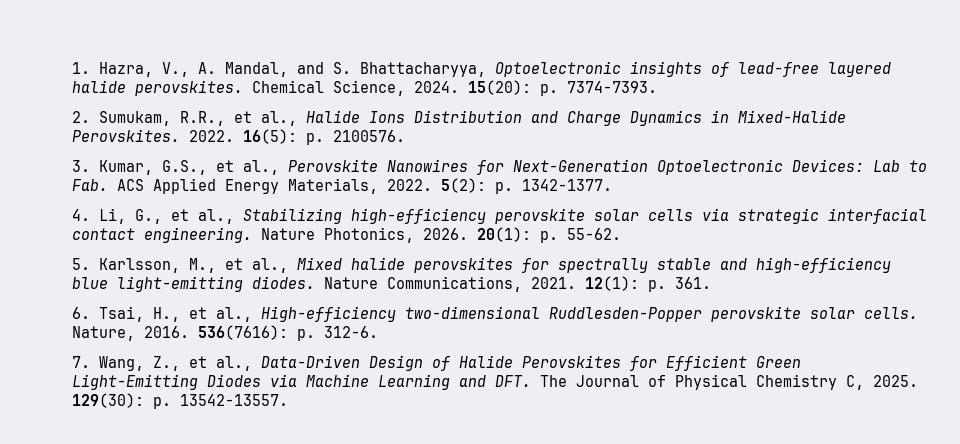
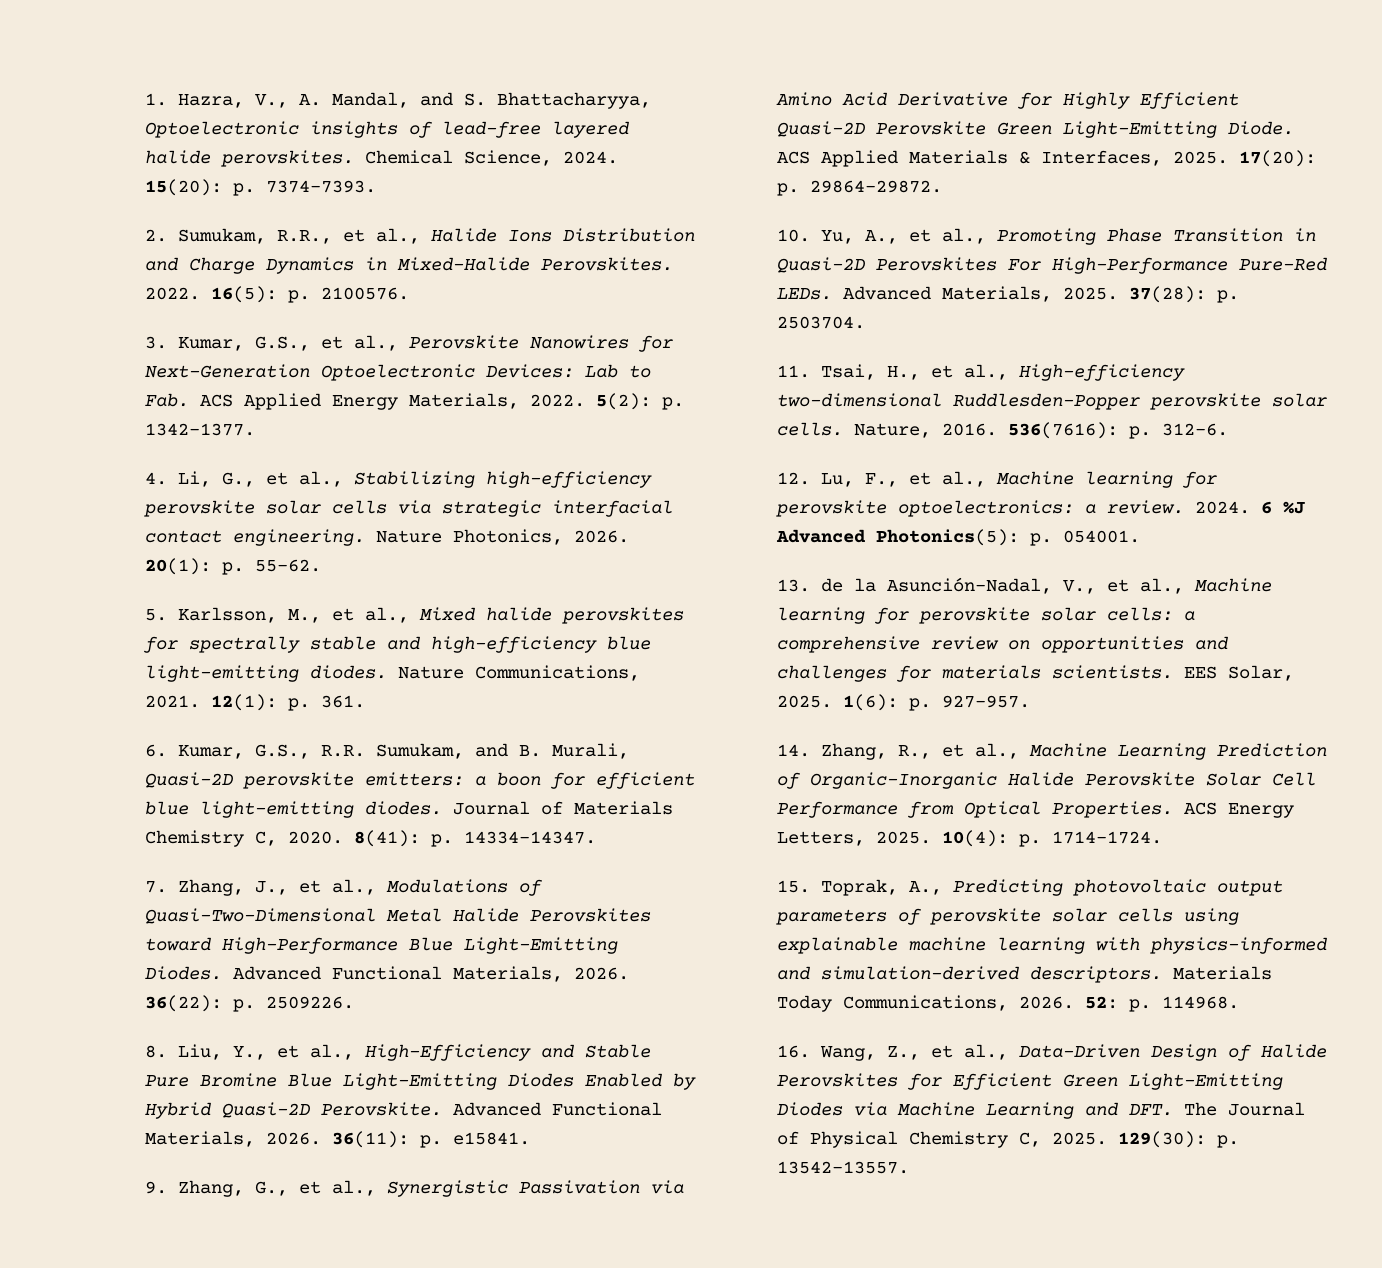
- 6. Tsai, H., et al., High-efficiency two-dimensional Ruddlesden-Popper perovskite solar cells.
+ 6. Kumar, G.S., R.R. Sumukam, and B. Murali, Quasi-2D perovskite emitters: a boon for efficient blue light-emitting diodes. Journal of Materials Chemistry C, 2020. 8(41): p. 14334-14347.
+ 7. Zhang, J., et al., Modulations of Quasi-Two-Dimensional Metal Halide Perovskites toward High-Performance Blue Light-Emitting Diodes. Advanced Functional Materials, 2026. 36(22): p. 2509226.
+ 8. Liu, Y., et al., High-Efficiency and Stable Pure Bromine Blue Light-Emitting Diodes Enabled by Hybrid Quasi-2D Perovskite. Advanced Functional Materials, 2026. 36(11): p. e15841.
+ 9. Zhang, G., et al., Synergistic Passivation via Amino Acid Derivative for Highly Efficient Quasi-2D Perovskite Green Light-Emitting Diode. ACS Applied Materials & Interfaces, 2025. 17(20): p. 29864-29872.
+ 10. Yu, A., et al., Promoting Phase Transition in Quasi-2D Perovskites For High-Performance Pure-Red LEDs. Advanced Materials, 2025. 37(28): p. 2503704.
+ 11. Tsai, H., et al., High-efficiency two-dimensional Ruddlesden-Popper perovskite solar cells.
- 7. Wang, Z., et al., Data-Driven Design of Halide Perovskites for Efficient Green Light-Emitting Diodes via Machine Learning and DFT. The Journal of Physical Chemistry C, 2025.
+ 12. Lu, F., et al., Machine learning for perovskite optoelectronics: a review. 2024. 6 %J Advanced Photonics(5): p. 054001.
+ 13. de la Asunción-Nadal, V., et al., Machine learning for perovskite solar cells: a comprehensive review on opportunities and challenges for materials scientists. EES Solar, 2025. 1(6): p. 927-957.
+ 14. Zhang, R., et al., Machine Learning Prediction of Organic–Inorganic Halide Perovskite Solar Cell Performance from Optical Properties. ACS Energy Letters, 2025. 10(4): p. 1714-1724.
+ 15. Toprak, A., Predicting photovoltaic output parameters of perovskite solar cells using explainable machine learning with physics-informed and simulation-derived descriptors. Materials Today Communications, 2026. 52: p. 114968.
+ 16. Wang, Z., et al., Data-Driven Design of Halide Perovskites for Efficient Green Light-Emitting Diodes via Machine Learning and DFT. The Journal of Physical Chemistry C, 2025.

